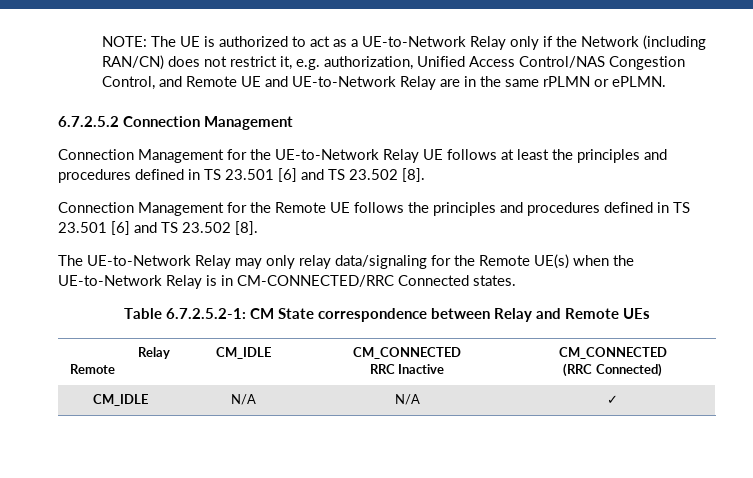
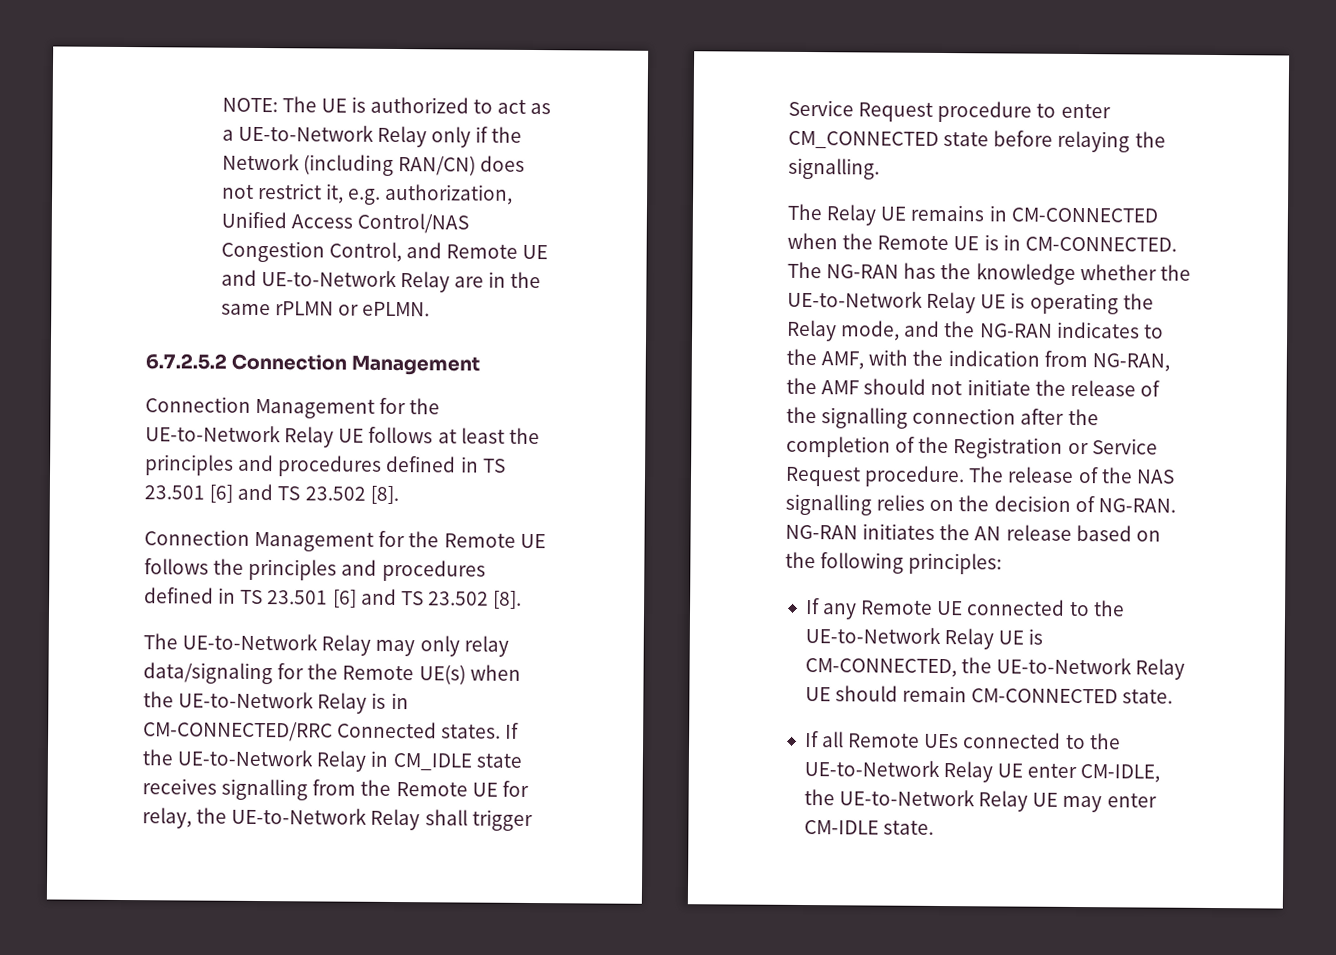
- The UE-to-Network Relay may only relay data/signaling for the Remote UE(s) when the UE-to-Network Relay is in CM-CONNECTED/RRC Connected states.
- Table 6.7.2.5.2-1: CM State correspondence between Relay and Remote UEs
- Relay
- Remote | CM_IDLE | CM_CONNECTED
- RRC Inactive | CM_CONNECTED
- (RRC Connected)
- CM_IDLE | N/A | N/A | ✓
+ The UE-to-Network Relay may only relay data/signaling for the Remote UE(s) when the UE-to-Network Relay is in CM-CONNECTED/RRC Connected states. If the UE-to-Network Relay in CM_IDLE state receives signalling from the Remote UE for relay, the UE-to-Network Relay shall trigger Service Request procedure to enter CM_CONNECTED state before relaying the signalling.
+ The Relay UE remains in CM-CONNECTED when the Remote UE is in CM-CONNECTED. The NG-RAN has the knowledge whether the UE-to-Network Relay UE is operating the Relay mode, and the NG-RAN indicates to the AMF, with the indication from NG-RAN, the AMF should not initiate the release of the signalling connection after the completion of the Registration or Service Request procedure. The release of the NAS signalling relies on the decision of NG-RAN. NG-RAN initiates the AN release based on the following principles:
+ If any Remote UE connected to the UE-to-Network Relay UE is CM-CONNECTED, the UE-to-Network Relay UE should remain CM-CONNECTED state.
+ If all Remote UEs connected to the UE-to-Network Relay UE enter CM-IDLE, the UE-to-Network Relay UE may enter CM-IDLE state.

